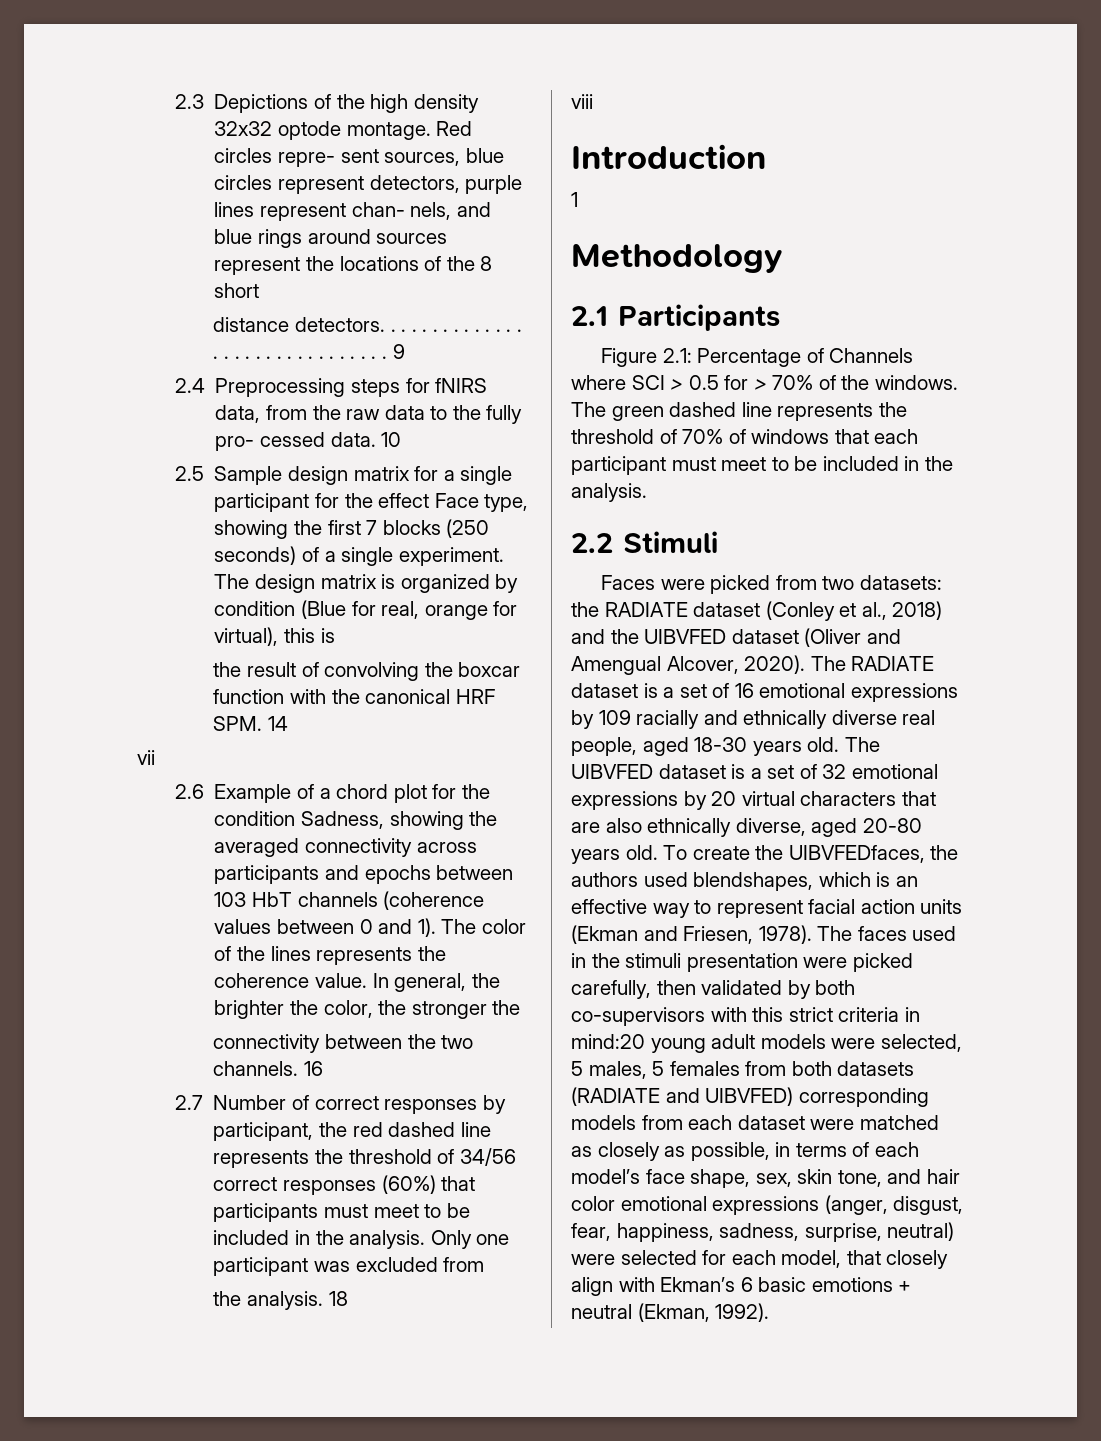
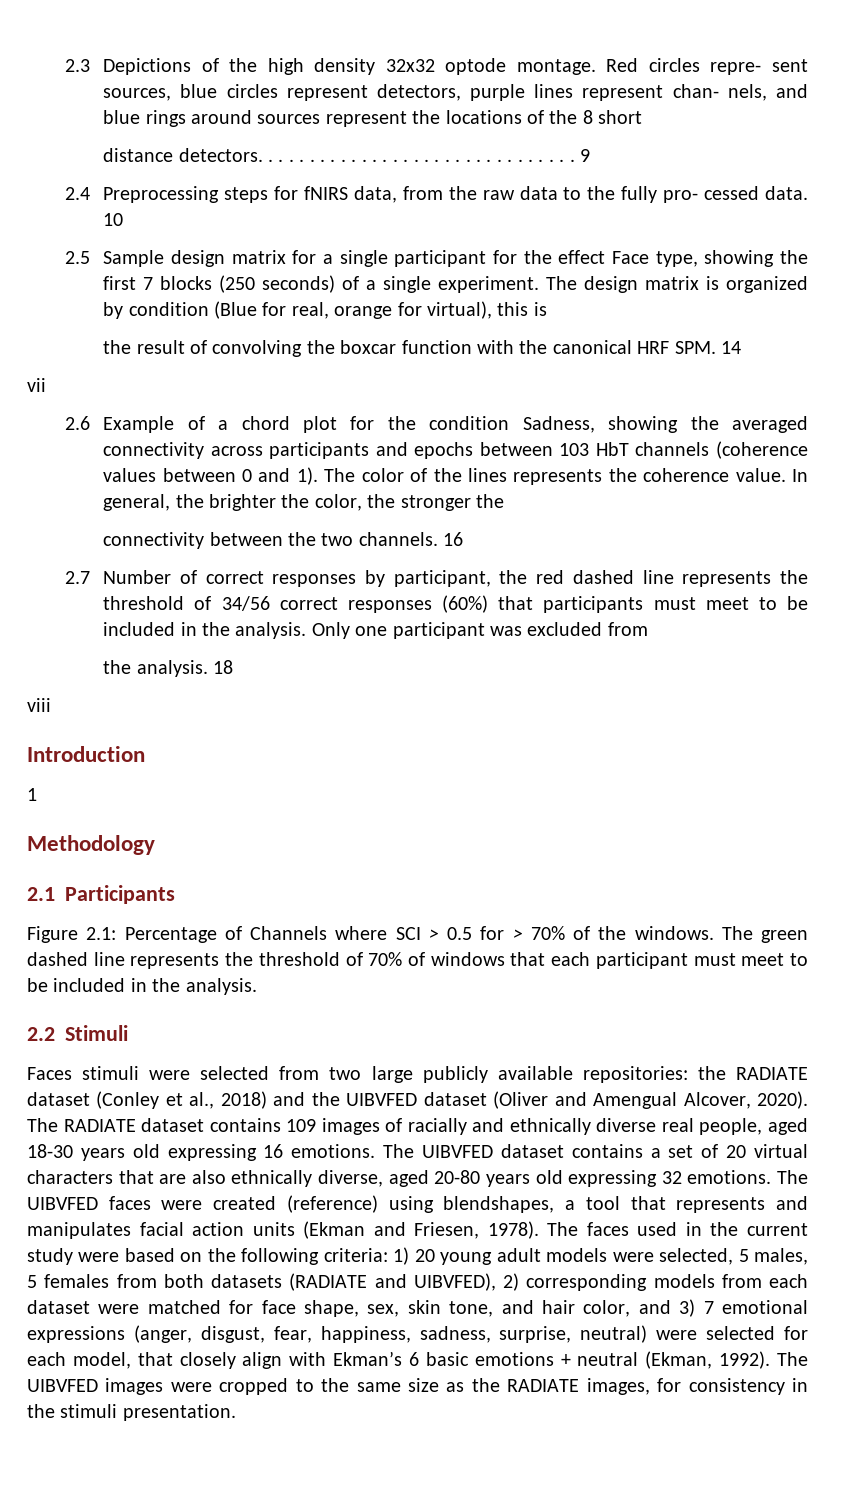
- Faces were picked from two datasets: the RADIATE dataset (Conley et al., 2018) and the UIBVFED dataset (Oliver and Amengual Alcover, 2020).
+ Faces stimuli were selected from two large publicly available repositories: the RADIATE dataset (Conley et al., 2018) and the UIBVFED dataset (Oliver and Amengual Alcover, 2020).
- The RADIATE dataset is a set of 16 emotional expressions by 109 racially and ethnically diverse real people, aged 18-30 years old.
+ The RADIATE dataset contains 109 images of racially and ethnically diverse real people, aged 18-30 years old expressing 16 emotions.
- The UIBVFED dataset is a set of 32 emotional expressions by 20 virtual characters that are also ethnically diverse, aged 20-80 years old. To create the UIBVFEDfaces, the authors used blendshapes, which is an effective way to represent facial action units (Ekman and Friesen, 1978).
+ The UIBVFED dataset contains a set of 20 virtual characters that are also ethnically diverse, aged 20-80 years old expressing 32 emotions. The UIBVFED faces were created (reference) using blendshapes, a tool that represents and manipulates facial action units (Ekman and Friesen, 1978).
- The faces used in the stimuli presentation were picked carefully, then validated by both co-supervisors with this strict criteria in mind:20 young adult models were selected, 5 males, 5 females from both datasets (RADIATE and UIBVFED) corresponding models from each dataset were matched as closely as possible, in terms of each model’s face shape, sex, skin tone, and hair color emotional expressions (anger, disgust, fear, happiness, sadness, surprise, neutral) were selected for each model, that closely align with Ekman’s 6 basic emotions + neutral (Ekman, 1992).
+ The faces used in the current study were based on the following criteria: 1) 20 young adult models were selected, 5 males, 5 females from both datasets (RADIATE and UIBVFED), 2) corresponding models from each dataset were matched for face shape, sex, skin tone, and hair color, and 3) 7 emotional expressions (anger, disgust, fear, happiness, sadness, surprise, neutral) were selected for each model, that closely align with Ekman’s 6 basic emotions + neutral (Ekman, 1992).
+ The UIBVFED images were cropped to the same size as the RADIATE images, for consistency in the stimuli presentation.

